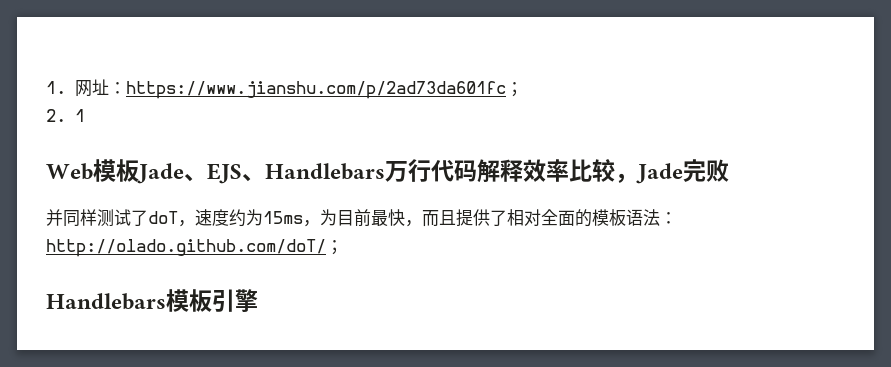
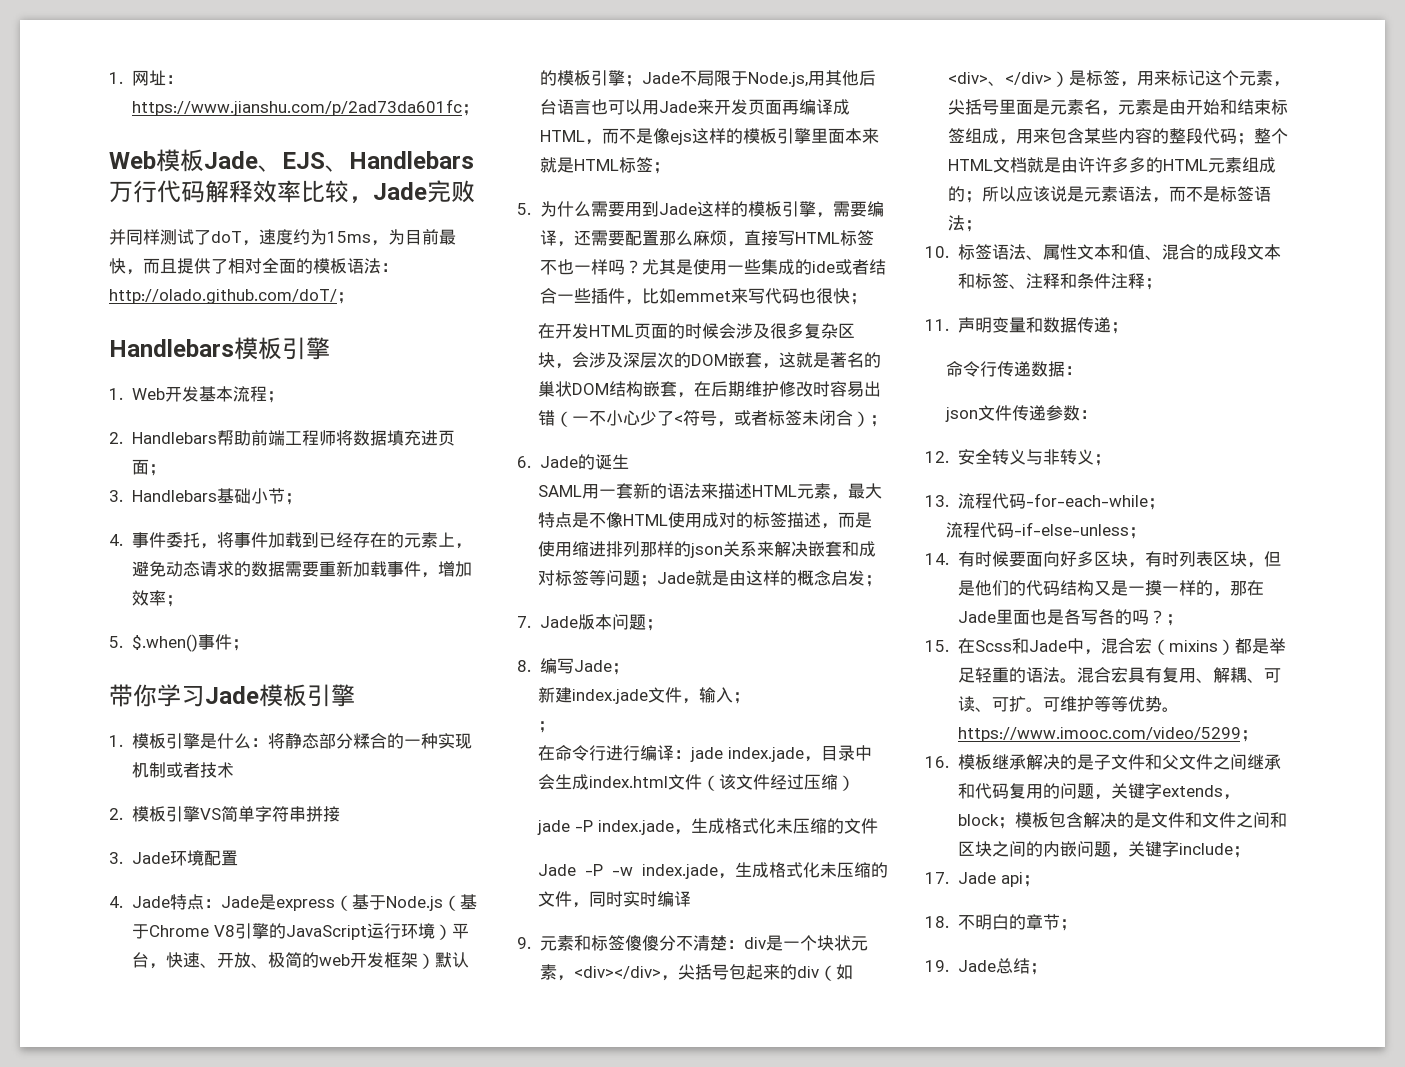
- 2. 1
+ 1. Web开发基本流程；
+ 2. Handlebars帮助前端工程师将数据填充进页面；
+ 3. Handlebars基础小节；
+ 4.事件委托，将事件加载到已经存在的元素上，避免动态请求的数据需要重新加载事件，增加效率；
+ 5. $.when()事件；
+ 带你学习Jade模板引擎
+ 1.模板引擎是什么：将静态部分糅合的一种实现机制或者技术
+ 2.模板引擎VS简单字符串拼接
+ 3. Jade环境配置
+ 4. Jade特点：Jade是express（基于Node.js（基于Chrome V8引擎的JavaScript运行环境）平台，快速、开放、极简的web开发框架）默认的模板引擎；Jade不局限于Node.js,用其他后台语言也可以用Jade来开发页面再编译成HTML，而不是像ejs这样的模板引擎里面本来就是HTML标签；
+ 5.为什么需要用到Jade这样的模板引擎，需要编译，还需要配置那么麻烦，直接写HTML标签不也一样吗？尤其是使用一些集成的ide或者结合一些插件，比如emmet来写代码也很快；
+ 在开发HTML页面的时候会涉及很多复杂区块，会涉及深层次的DOM嵌套，这就是著名的巢状DOM结构嵌套，在后期维护修改时容易出错（一不小心少了<符号，或者标签未闭合）；
+ 6. Jade的诞生
+ SAML用一套新的语法来描述HTML元素，最大特点是不像HTML使用成对的标签描述，而是使用缩进排列那样的json关系来解决嵌套和成对标签等问题；Jade就是由这样的概念启发；
+ 7. Jade版本问题；
+ 8.编写Jade；
+ 新建index.jade文件，输入；
+ ；
+ 在命令行进行编译：jade index.jade，目录中会生成index.html文件（该文件经过压缩）
+ jade -P index.jade，生成格式化未压缩的文件
+ Jade -P -w index.jade，生成格式化未压缩的文件，同时实时编译
+ 9.元素和标签傻傻分不清楚：div是一个块状元素，<div></div>，尖括号包起来的div（如<div>、</div>）是标签，用来标记这个元素，尖括号里面是元素名，元素是由开始和结束标签组成，用来包含某些内容的整段代码；整个HTML文档就是由许许多多的HTML元素组成的；所以应该说是元素语法，而不是标签语法；
+ 10.标签语法、属性文本和值、混合的成段文本和标签、注释和条件注释；
+ 11.声明变量和数据传递；
+ 命令行传递数据：
+ json文件传递参数：
+ 12.安全转义与非转义；
+ 13.流程代码-for-each-while；
+ 流程代码-if-else-unless；
+ 14.有时候要面向好多区块，有时列表区块，但是他们的代码结构又是一摸一样的，那在Jade里面也是各写各的吗？；
+ 15.在Scss和Jade中，混合宏（mixins）都是举足轻重的语法。混合宏具有复用、解耦、可读、可扩。可维护等等优势。https://www.imooc.com/video/5299；
+ 16.模板继承解决的是子文件和父文件之间继承和代码复用的问题，关键字extends，block；模板包含解决的是文件和文件之间和区块之间的内嵌问题，关键字include；
+ 17. Jade api；
+ 18.不明白的章节；
+ 19. Jade总结；

